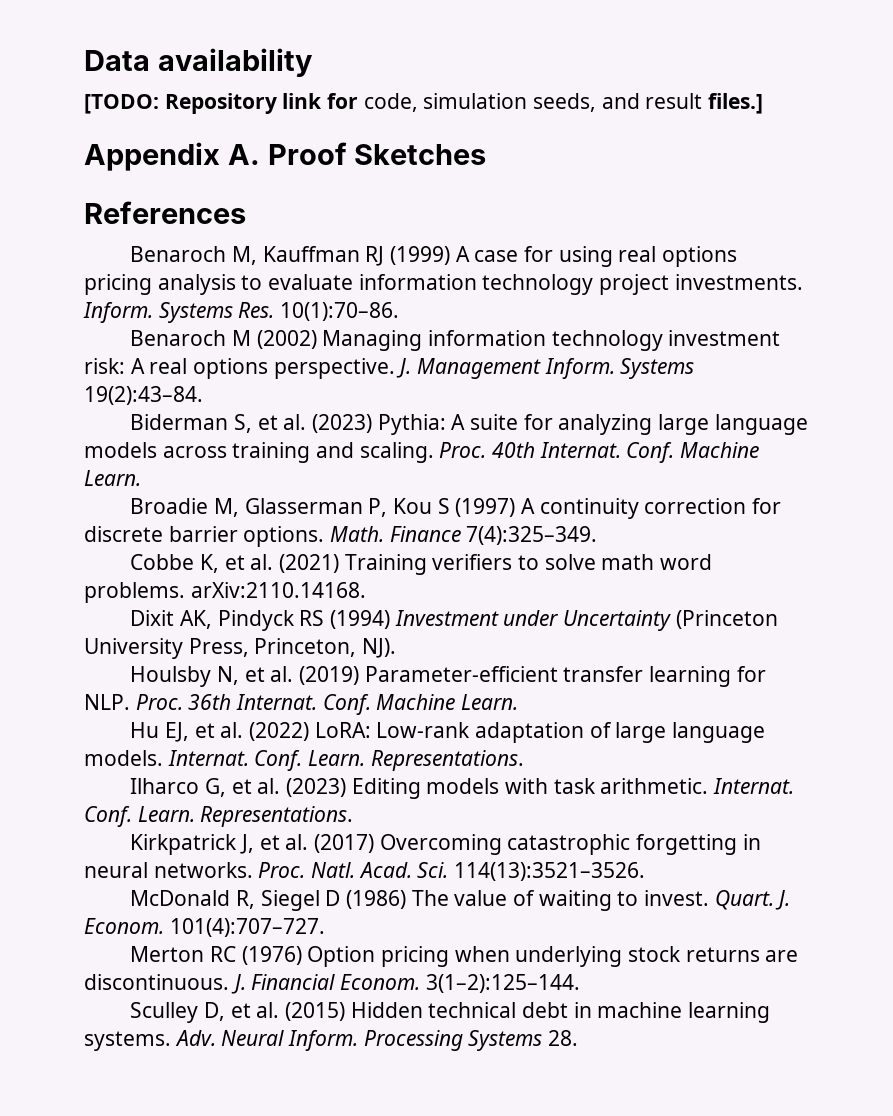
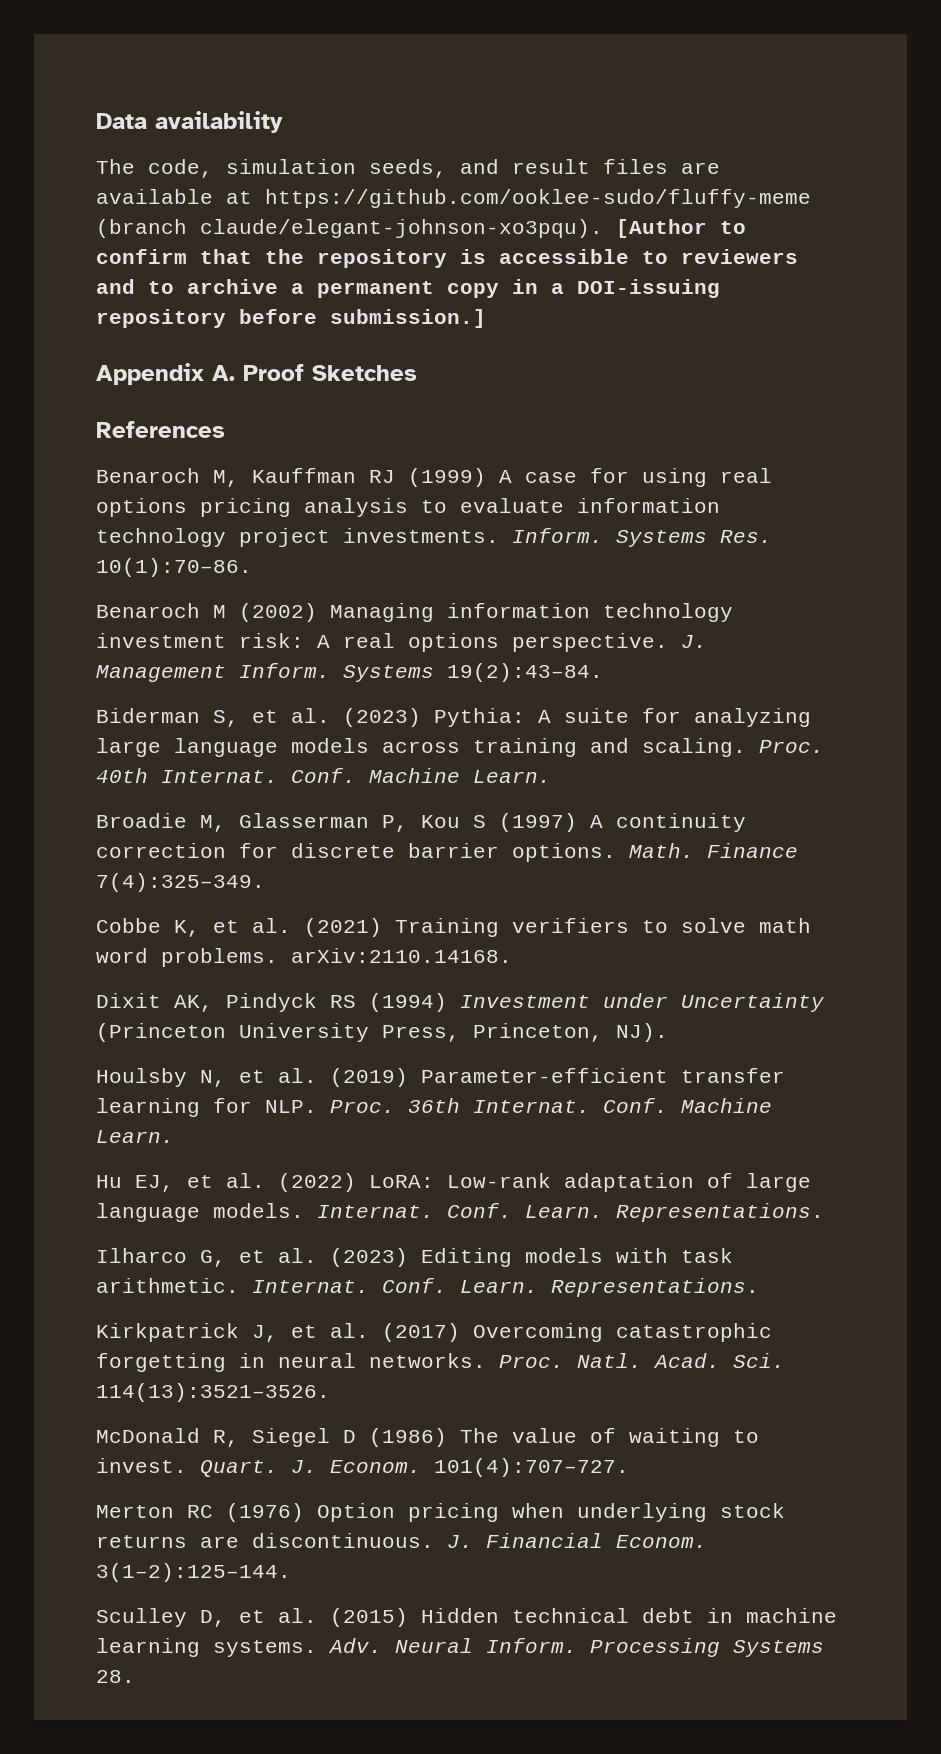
- [TODO: Repository link for code, simulation seeds, and result files.]
+ The code, simulation seeds, and result files are available at https://github.com/ooklee-sudo/fluffy-meme (branch claude/elegant-johnson-xo3pqu). [Author to confirm that the repository is accessible to reviewers and to archive a permanent copy in a DOI-issuing repository before submission.]

